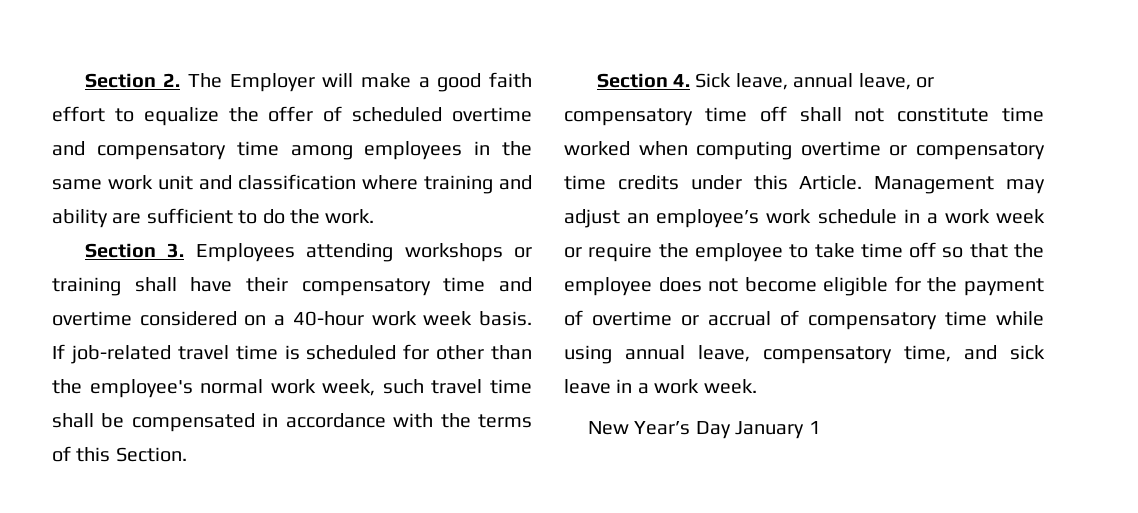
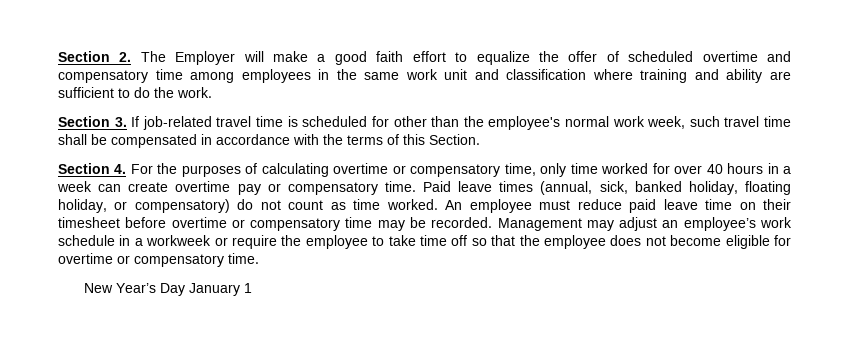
- Section 3. Employees attending workshops or training shall have their compensatory time and overtime considered on a 40-hour work week basis. If job-related travel time is scheduled for other than the employee's normal work week, such travel time shall be compensated in accordance with the terms of this Section.
+ Section 3. If job-related travel time is scheduled for other than the employee's normal work week, such travel time shall be compensated in accordance with the terms of this Section.
- Section 4. Sick leave, annual leave, or compensatory time off shall not constitute time worked when computing overtime or compensatory time credits under this Article.
+ Section 4. For the purposes of calculating overtime or compensatory time, only time worked for over 40 hours in a week can create overtime pay or compensatory time. Paid leave times (annual, sick, banked holiday, floating holiday, or compensatory) do not count as time worked. An employee must reduce paid leave time on their timesheet before overtime or compensatory time may be recorded.
- Management may adjust an employee’s work schedule in a work week or require the employee to take time off so that the employee does not become eligible for the payment of overtime or accrual of compensatory time while using annual leave, compensatory time, and sick leave in a work week.
+ Management may adjust an employee’s work schedule in a workweek or require the employee to take time off so that the employee does not become eligible for overtime or compensatory time.

